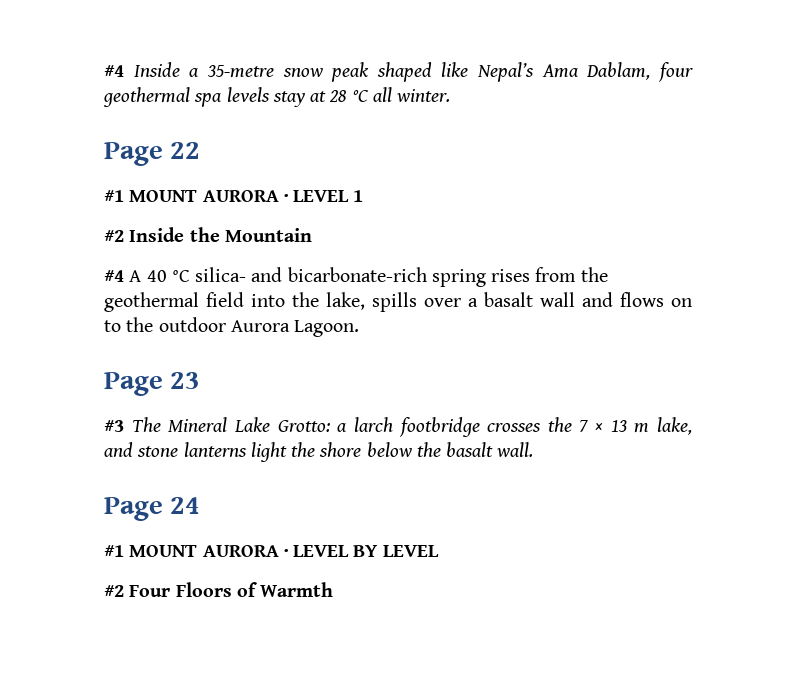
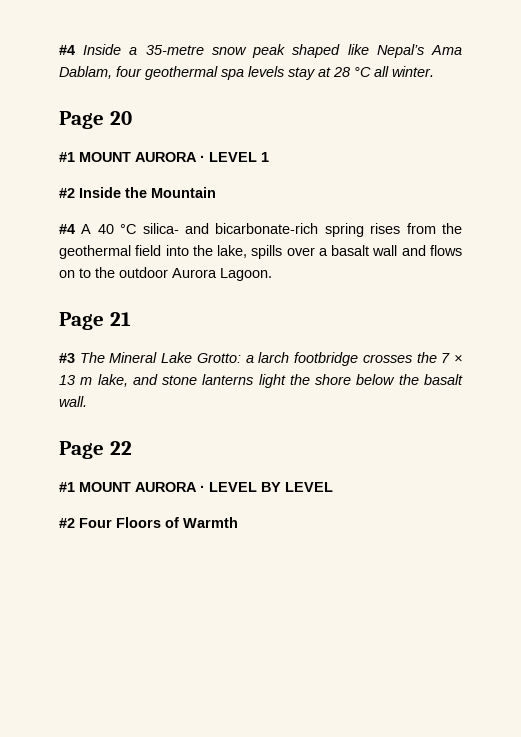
- Page 22
+ Page 20
- Page 23
+ Page 21
- Page 24
+ Page 22

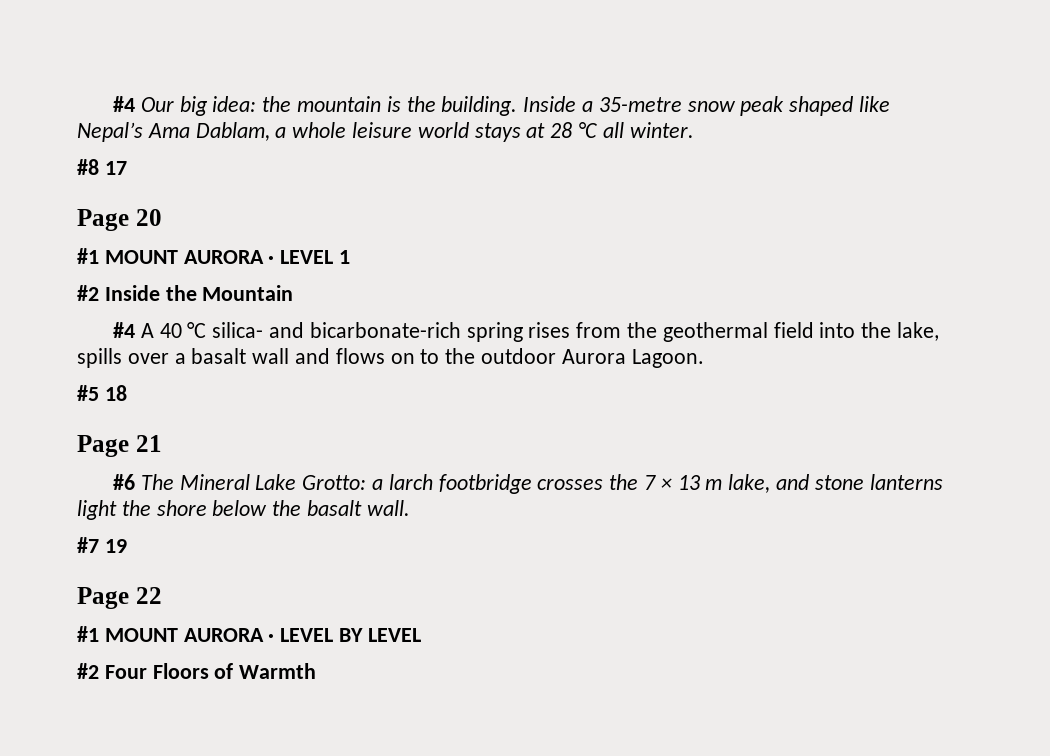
- #4 Inside a 35-metre snow peak shaped like Nepal’s Ama Dablam, four geothermal spa levels stay at 28 °C all winter.
+ #4 Our big idea: the mountain is the building. Inside a 35-metre snow peak shaped like Nepal’s Ama Dablam, a whole leisure world stays at 28 °C all winter.
+ #8 17
+ #5 18
- #3 The Mineral Lake Grotto: a larch footbridge crosses the 7 × 13 m lake, and stone lanterns light the shore below the basalt wall.
+ #6 The Mineral Lake Grotto: a larch footbridge crosses the 7 × 13 m lake, and stone lanterns light the shore below the basalt wall.
+ #7 19

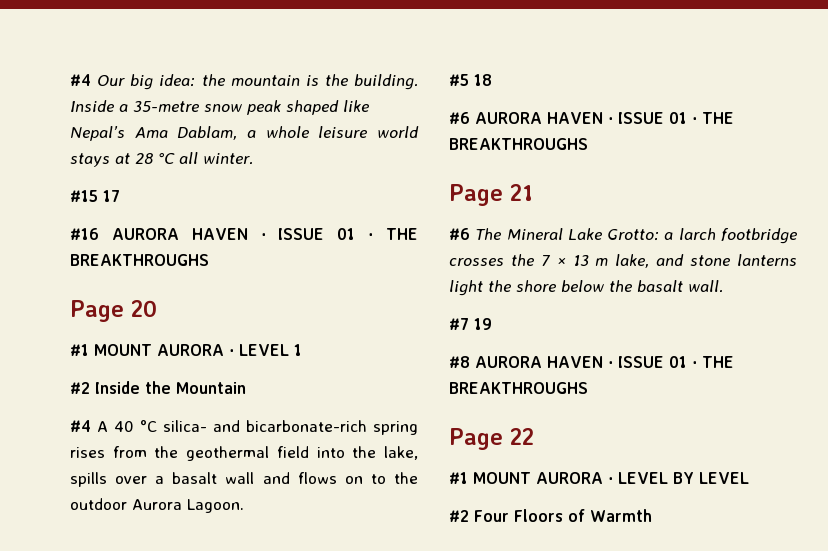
- #8 17
+ #15 17
+ #16 AURORA HAVEN · ISSUE 01 · THE BREAKTHROUGHS
+ #6 AURORA HAVEN · ISSUE 01 · THE BREAKTHROUGHS
+ #8 AURORA HAVEN · ISSUE 01 · THE BREAKTHROUGHS

